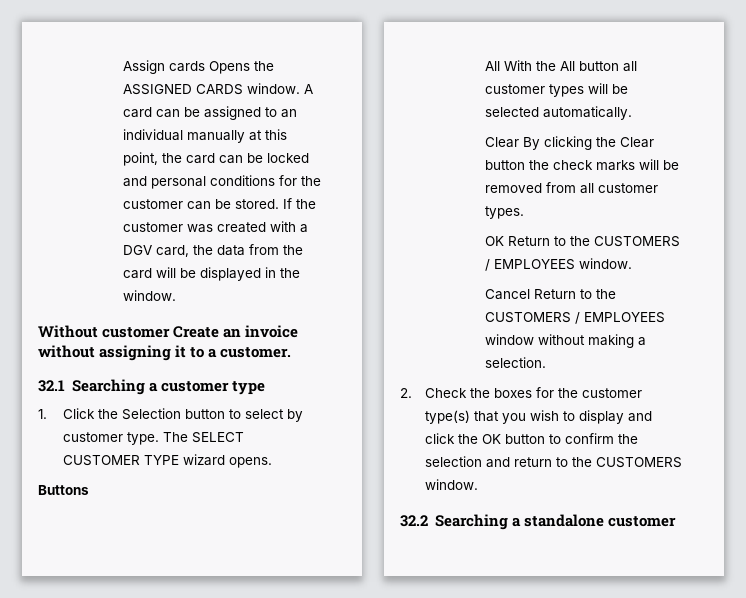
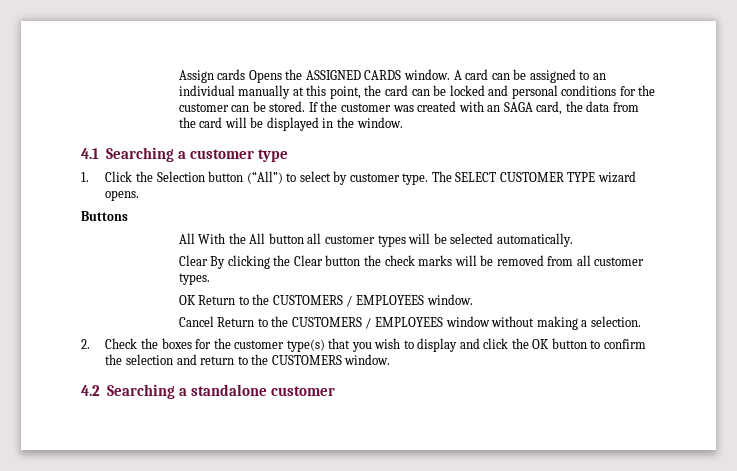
- If the customer was created with a DGV card, the data from the card will be displayed in the window.
+ If the customer was created with an SAGA card, the data from the card will be displayed in the window.
- Without customer Create an invoice without assigning it to a customer.
- 32.1 Searching a customer type
+ 4.1 Searching a customer type
- 1. Click the Selection button to select by customer type.
+ 1. Click the Selection button (“All”) to select by customer type.
- 32.2 Searching a standalone customer
+ 4.2 Searching a standalone customer

